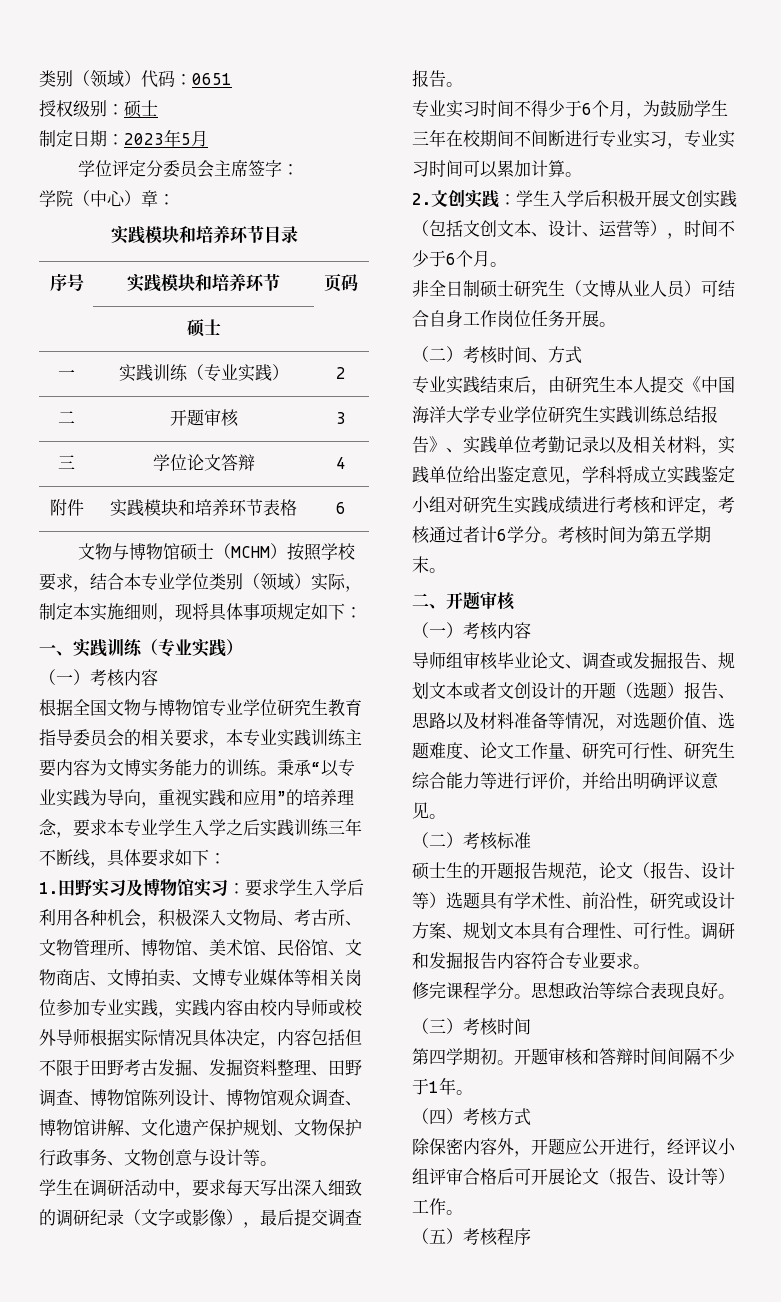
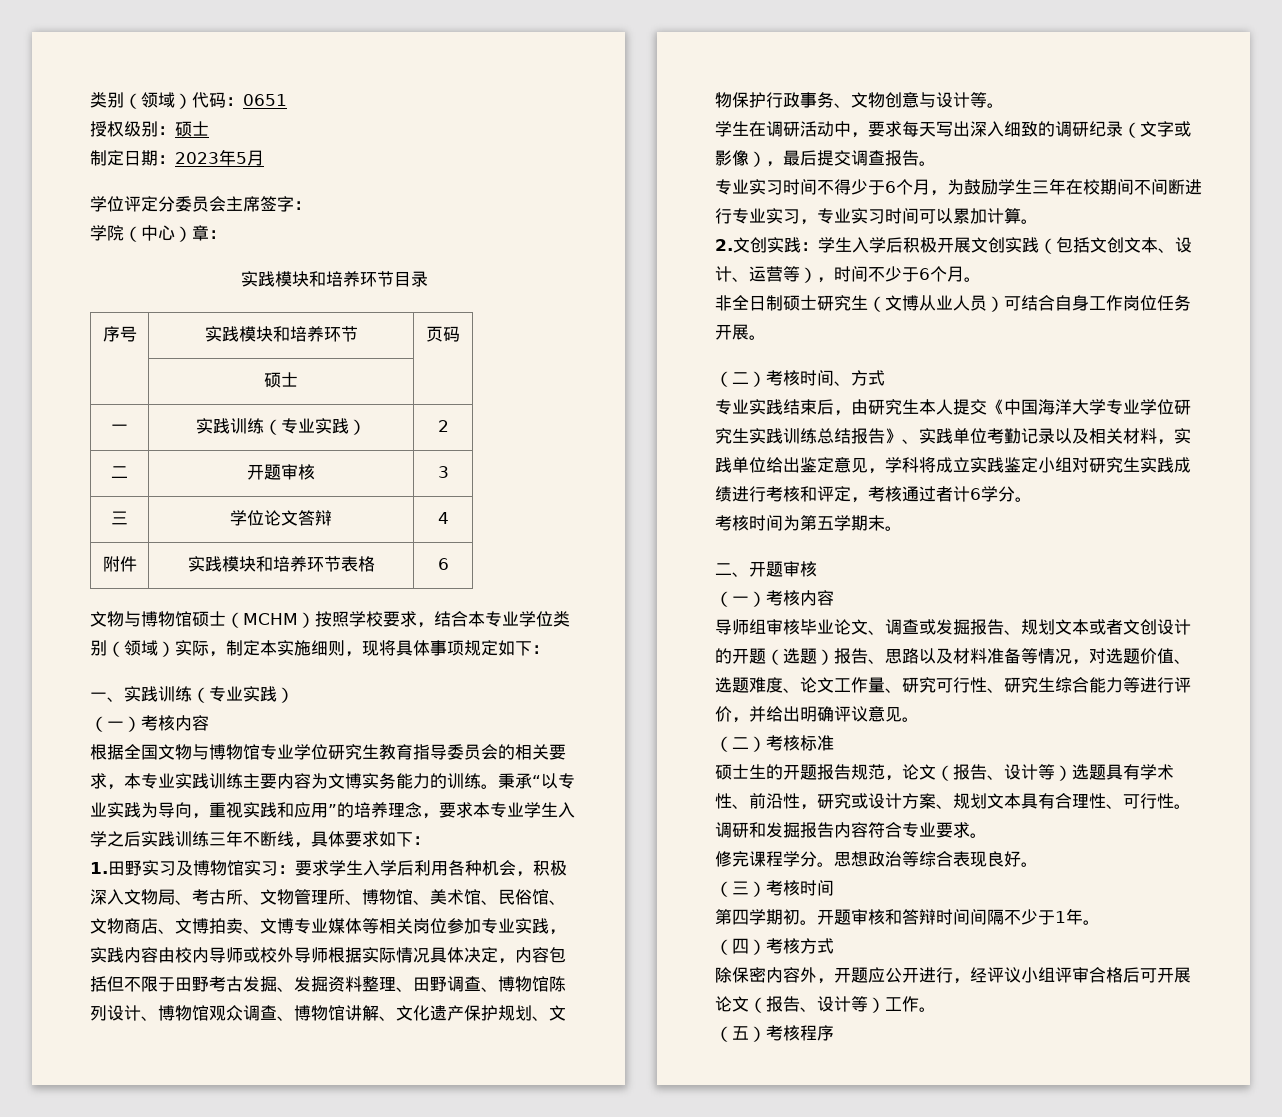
- 专业实践结束后，由研究生本人提交《中国海洋大学专业学位研究生实践训练总结报告》、实践单位考勤记录以及相关材料，实践单位给出鉴定意见，学科将成立实践鉴定小组对研究生实践成绩进行考核和评定，考核通过者计6学分。考核时间为第五学期末。
+ 专业实践结束后，由研究生本人提交《中国海洋大学专业学位研究生实践训练总结报告》、实践单位考勤记录以及相关材料，实践单位给出鉴定意见，学科将成立实践鉴定小组对研究生实践成绩进行考核和评定，考核通过者计6学分。
+ 考核时间为第五学期末。

